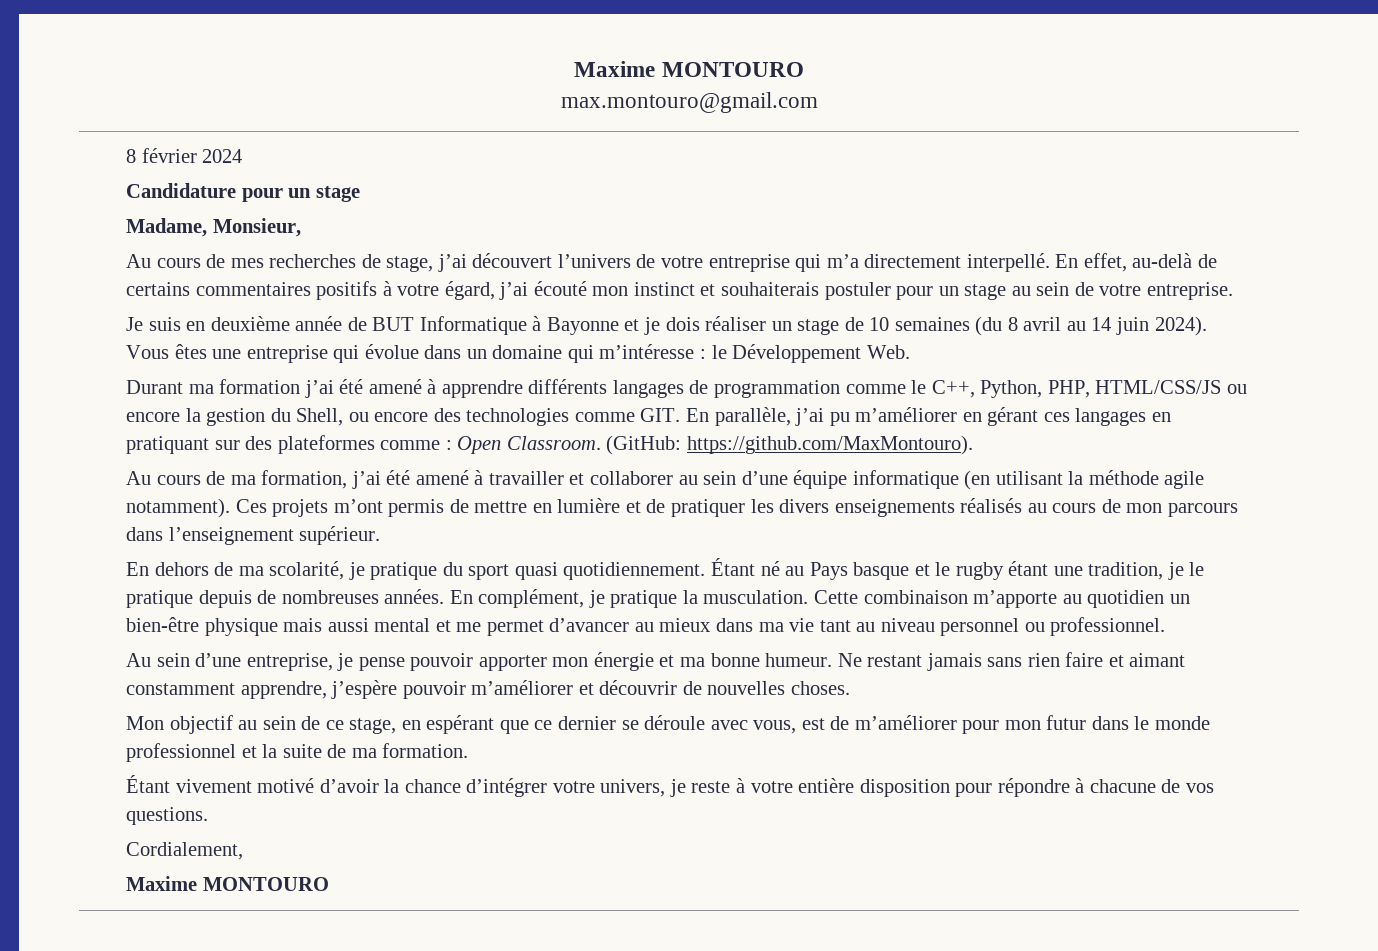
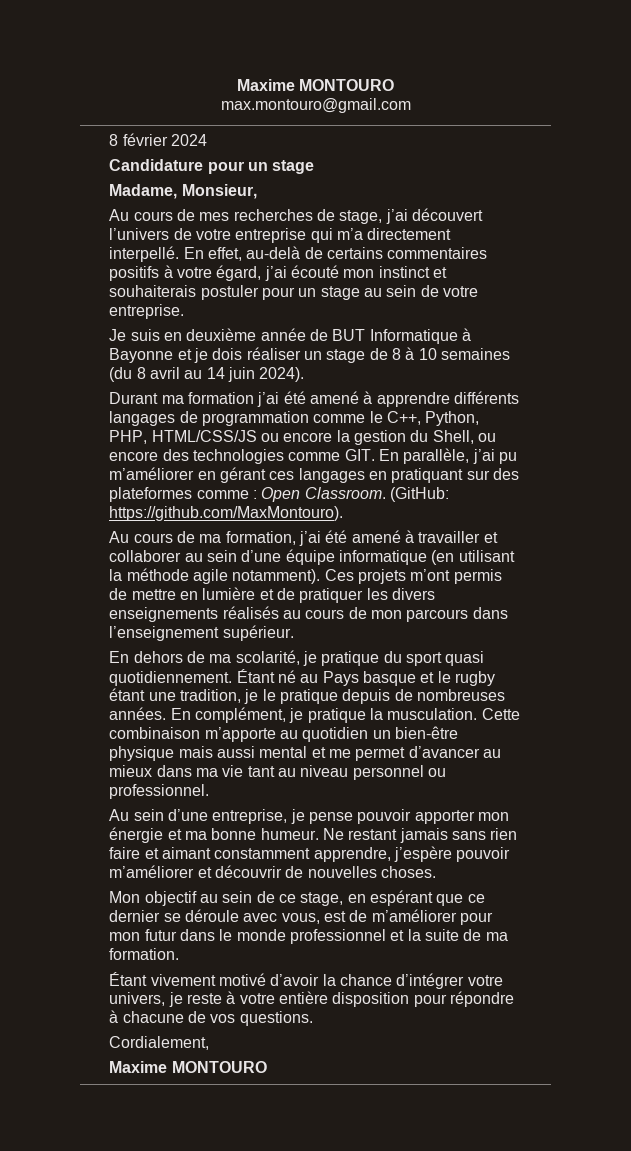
- Je suis en deuxième année de BUT Informatique à Bayonne et je dois réaliser un stage de 10 semaines (du 8 avril au 14 juin 2024). Vous êtes une entreprise qui évolue dans un domaine qui m’intéresse : le Développement Web.
+ Je suis en deuxième année de BUT Informatique à Bayonne et je dois réaliser un stage de 8 à 10 semaines (du 8 avril au 14 juin 2024).

